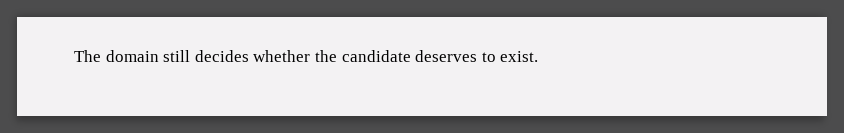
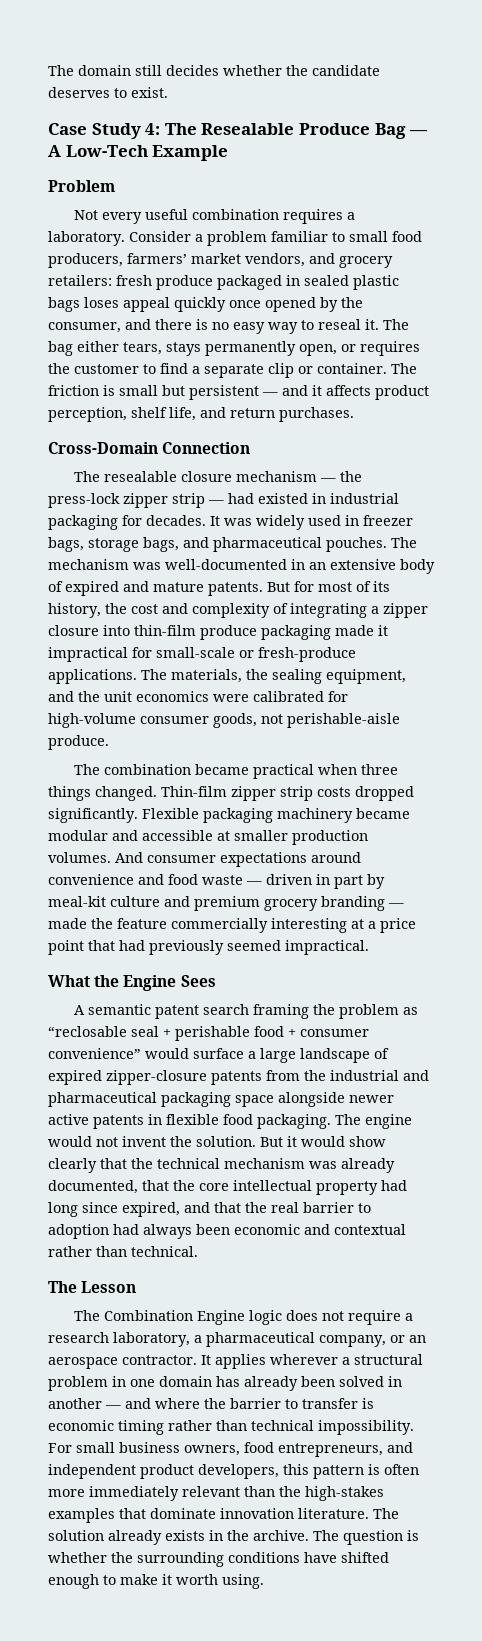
+ Case Study 4: The Resealable Produce Bag — A Low-Tech Example
+ Problem
+ Not every useful combination requires a laboratory. Consider a problem familiar to small food producers, farmers’ market vendors, and grocery retailers: fresh produce packaged in sealed plastic bags loses appeal quickly once opened by the consumer, and there is no easy way to reseal it. The bag either tears, stays permanently open, or requires the customer to find a separate clip or container. The friction is small but persistent — and it affects product perception, shelf life, and return purchases.
+ Cross-Domain Connection
+ The resealable closure mechanism — the press-lock zipper strip — had existed in industrial packaging for decades. It was widely used in freezer bags, storage bags, and pharmaceutical pouches. The mechanism was well-documented in an extensive body of expired and mature patents. But for most of its history, the cost and complexity of integrating a zipper closure into thin-film produce packaging made it impractical for small-scale or fresh-produce applications. The materials, the sealing equipment, and the unit economics were calibrated for high-volume consumer goods, not perishable-aisle produce.
+ The combination became practical when three things changed. Thin-film zipper strip costs dropped significantly. Flexible packaging machinery became modular and accessible at smaller production volumes. And consumer expectations around convenience and food waste — driven in part by meal-kit culture and premium grocery branding — made the feature commercially interesting at a price point that had previously seemed impractical.
+ What the Engine Sees
+ A semantic patent search framing the problem as “reclosable seal + perishable food + consumer convenience” would surface a large landscape of expired zipper-closure patents from the industrial and pharmaceutical packaging space alongside newer active patents in flexible food packaging. The engine would not invent the solution. But it would show clearly that the technical mechanism was already documented, that the core intellectual property had long since expired, and that the real barrier to adoption had always been economic and contextual rather than technical.
+ The Lesson
+ The Combination Engine logic does not require a research laboratory, a pharmaceutical company, or an aerospace contractor. It applies wherever a structural problem in one domain has already been solved in another — and where the barrier to transfer is economic timing rather than technical impossibility. For small business owners, food entrepreneurs, and independent product developers, this pattern is often more immediately relevant than the high-stakes examples that dominate innovation literature. The solution already exists in the archive. The question is whether the surrounding conditions have shifted enough to make it worth using.

